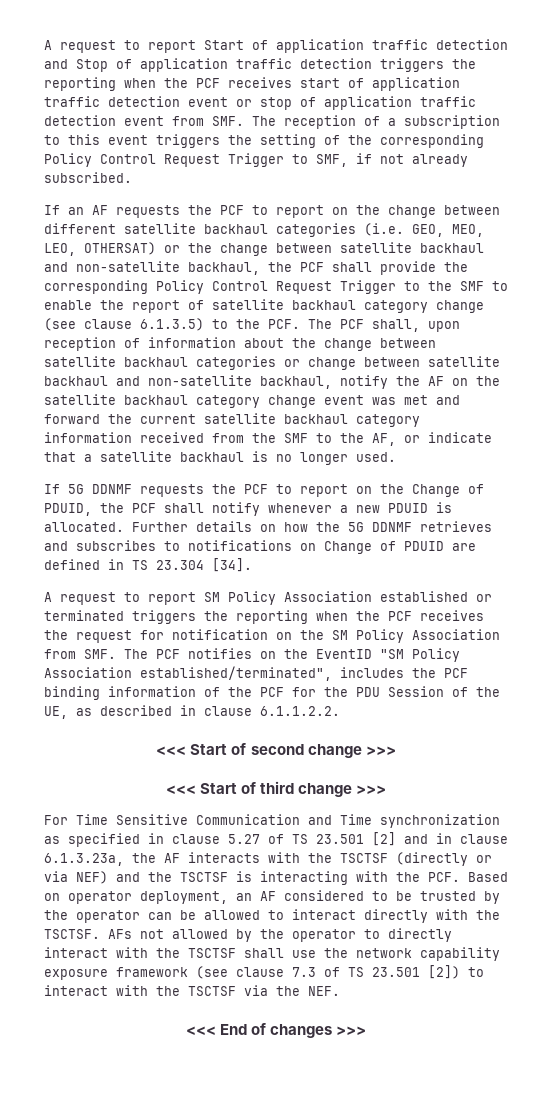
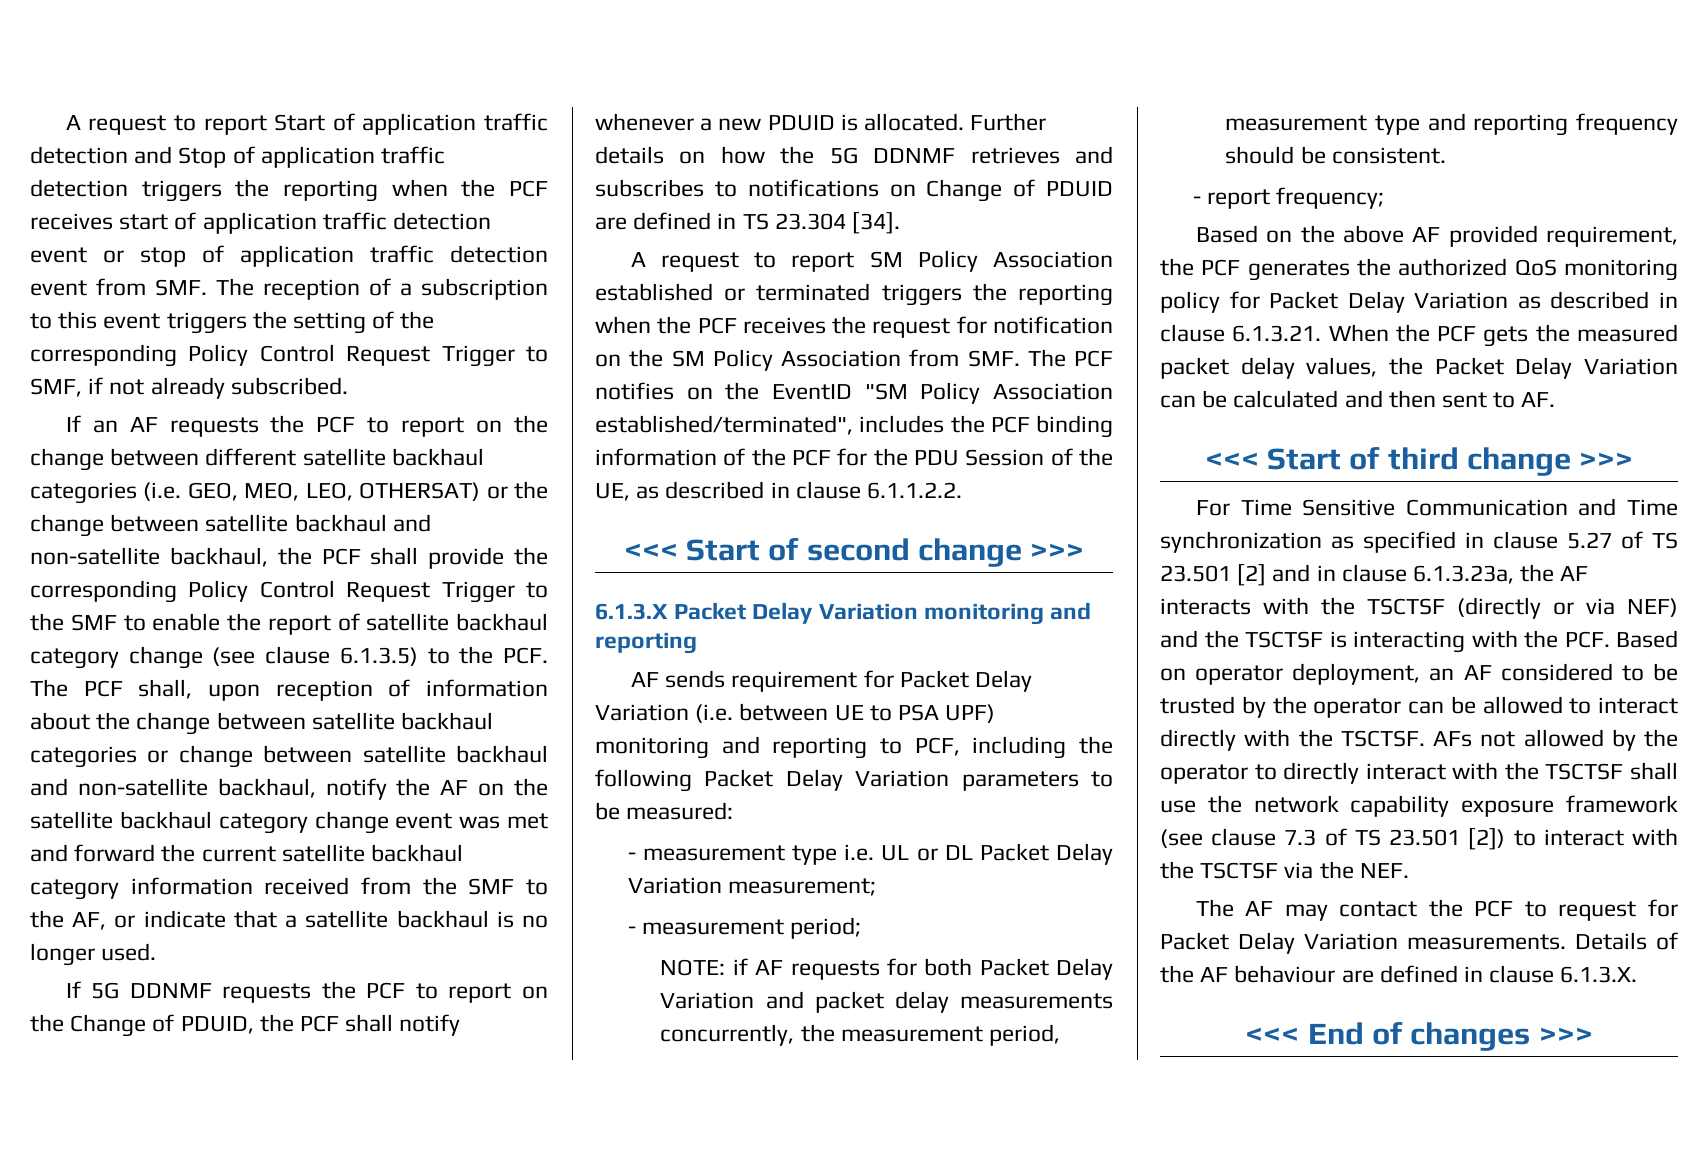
+ 6.1.3.X Packet Delay Variation monitoring and reporting
+ AF sends requirement for Packet Delay Variation (i.e. between UE to PSA UPF) monitoring and reporting to PCF, including the following Packet Delay Variation parameters to be measured:
+ - measurement type i.e. UL or DL Packet Delay Variation measurement;
+ - measurement period;
+ NOTE: if AF requests for both Packet Delay Variation and packet delay measurements concurrently, the measurement period, measurement type and reporting frequency should be consistent.
+ - report frequency;
+ Based on the above AF provided requirement, the PCF generates the authorized QoS monitoring policy for Packet Delay Variation as described in clause 6.1.3.21. When the PCF gets the measured packet delay values, the Packet Delay Variation can be calculated and then sent to AF.
+ The AF may contact the PCF to request for Packet Delay Variation measurements. Details of the AF behaviour are defined in clause 6.1.3.X.

